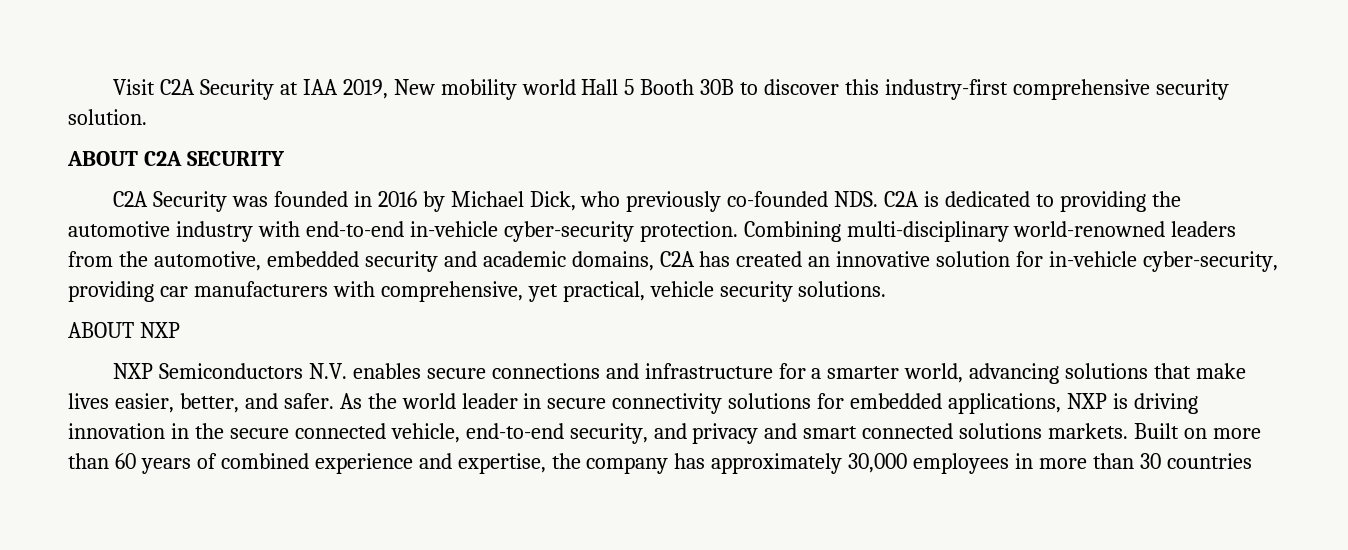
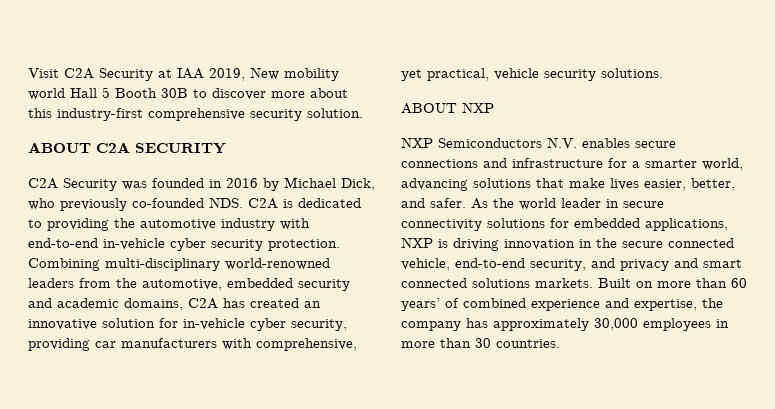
- Visit C2A Security at IAA 2019, New mobility world Hall 5 Booth 30B to discover this industry-first comprehensive security solution.
+ Visit C2A Security at IAA 2019, New mobility world Hall 5 Booth 30B to discover more about this industry-first comprehensive security solution.
- C2A Security was founded in 2016 by Michael Dick, who previously co-founded NDS. C2A is dedicated to providing the automotive industry with end-to-end in-vehicle cyber-security protection.
+ C2A Security was founded in 2016 by Michael Dick, who previously co-founded NDS. C2A is dedicated to providing the automotive industry with end-to-end in-vehicle cyber security protection.
- Combining multi-disciplinary world-renowned leaders from the automotive, embedded security and academic domains, C2A has created an innovative solution for in-vehicle cyber-security, providing car manufacturers with comprehensive, yet practical, vehicle security solutions.
+ Combining multi-disciplinary world-renowned leaders from the automotive, embedded security and academic domains, C2A has created an innovative solution for in-vehicle cyber security, providing car manufacturers with comprehensive, yet practical, vehicle security solutions.
- Built on more than 60 years of combined experience and expertise, the company has approximately 30,000 employees in more than 30 countries
+ Built on more than 60 years’ of combined experience and expertise, the company has approximately 30,000 employees in more than 30 countries.

